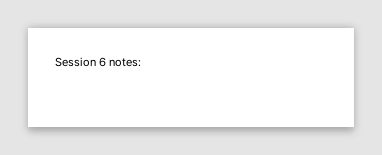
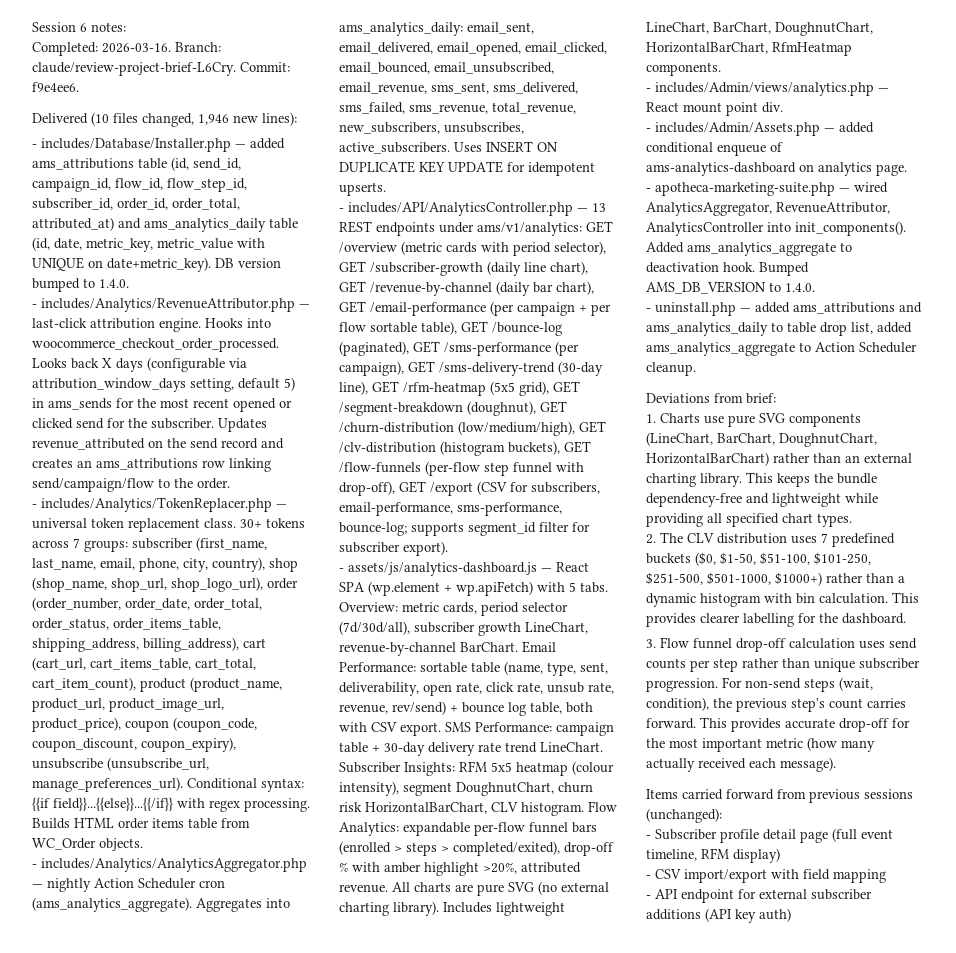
+ Completed: 2026-03-16. Branch: claude/review-project-brief-L6Cry. Commit: f9e4ee6.
+ Delivered (10 files changed, 1,946 new lines):
+ - includes/Database/Installer.php — added ams_attributions table (id, send_id, campaign_id, flow_id, flow_step_id, subscriber_id, order_id, order_total, attributed_at) and ams_analytics_daily table (id, date, metric_key, metric_value with UNIQUE on date+metric_key). DB version bumped to 1.4.0.
+ - includes/Analytics/RevenueAttributor.php — last-click attribution engine. Hooks into woocommerce_checkout_order_processed. Looks back X days (configurable via attribution_window_days setting, default 5) in ams_sends for the most recent opened or clicked send for the subscriber. Updates revenue_attributed on the send record and creates an ams_attributions row linking send/campaign/flow to the order.
+ - includes/Analytics/TokenReplacer.php — universal token replacement class. 30+ tokens across 7 groups: subscriber (first_name, last_name, email, phone, city, country), shop (shop_name, shop_url, shop_logo_url), order (order_number, order_date, order_total, order_status, order_items_table, shipping_address, billing_address), cart (cart_url, cart_items_table, cart_total, cart_item_count), product (product_name, product_url, product_image_url, product_price), coupon (coupon_code, coupon_discount, coupon_expiry), unsubscribe (unsubscribe_url, manage_preferences_url). Conditional syntax: {{if field}}...{{else}}...{{/if}} with regex processing. Builds HTML order items table from WC_Order objects.
+ - includes/Analytics/AnalyticsAggregator.php — nightly Action Scheduler cron (ams_analytics_aggregate). Aggregates into ams_analytics_daily: email_sent, email_delivered, email_opened, email_clicked, email_bounced, email_unsubscribed, email_revenue, sms_sent, sms_delivered, sms_failed, sms_revenue, total_revenue, new_subscribers, unsubscribes, active_subscribers. Uses INSERT ON DUPLICATE KEY UPDATE for idempotent upserts.
+ - includes/API/AnalyticsController.php — 13 REST endpoints under ams/v1/analytics: GET /overview (metric cards with period selector), GET /subscriber-growth (daily line chart), GET /revenue-by-channel (daily bar chart), GET /email-performance (per campaign + per flow sortable table), GET /bounce-log (paginated), GET /sms-performance (per campaign), GET /sms-delivery-trend (30-day line), GET /rfm-heatmap (5x5 grid), GET /segment-breakdown (doughnut), GET /churn-distribution (low/medium/high), GET /clv-distribution (histogram buckets), GET /flow-funnels (per-flow step funnel with drop-off), GET /export (CSV for subscribers, email-performance, sms-performance, bounce-log; supports segment_id filter for subscriber export).
+ - assets/js/analytics-dashboard.js — React SPA (wp.element + wp.apiFetch) with 5 tabs. Overview: metric cards, period selector (7d/30d/all), subscriber growth LineChart, revenue-by-channel BarChart. Email Performance: sortable table (name, type, sent, deliverability, open rate, click rate, unsub rate, revenue, rev/send) + bounce log table, both with CSV export. SMS Performance: campaign table + 30-day delivery rate trend LineChart. Subscriber Insights: RFM 5x5 heatmap (colour intensity), segment DoughnutChart, churn risk HorizontalBarChart, CLV histogram. Flow Analytics: expandable per-flow funnel bars (enrolled > steps > completed/exited), drop-off % with amber highlight >20%, attributed revenue. All charts are pure SVG (no external charting library). Includes lightweight LineChart, BarChart, DoughnutChart, HorizontalBarChart, RfmHeatmap components.
+ - includes/Admin/views/analytics.php — React mount point div.
+ - includes/Admin/Assets.php — added conditional enqueue of ams-analytics-dashboard on analytics page.
+ - apotheca-marketing-suite.php — wired AnalyticsAggregator, RevenueAttributor, AnalyticsController into init_components(). Added ams_analytics_aggregate to deactivation hook. Bumped AMS_DB_VERSION to 1.4.0.
+ - uninstall.php — added ams_attributions and ams_analytics_daily to table drop list, added ams_analytics_aggregate to Action Scheduler cleanup.
+ Deviations from brief:
+ 1. Charts use pure SVG components (LineChart, BarChart, DoughnutChart, HorizontalBarChart) rather than an external charting library. This keeps the bundle dependency-free and lightweight while providing all specified chart types.
+ 2. The CLV distribution uses 7 predefined buckets ($0, $1-50, $51-100, $101-250, $251-500, $501-1000, $1000+) rather than a dynamic histogram with bin calculation. This provides clearer labelling for the dashboard.
+ 3. Flow funnel drop-off calculation uses send counts per step rather than unique subscriber progression. For non-send steps (wait, condition), the previous step's count carries forward. This provides accurate drop-off for the most important metric (how many actually received each message).
+ Items carried forward from previous sessions (unchanged):
+ - Subscriber profile detail page (full event timeline, RFM display)
+ - CSV import/export with field mapping
+ - API endpoint for external subscriber additions (API key auth)

